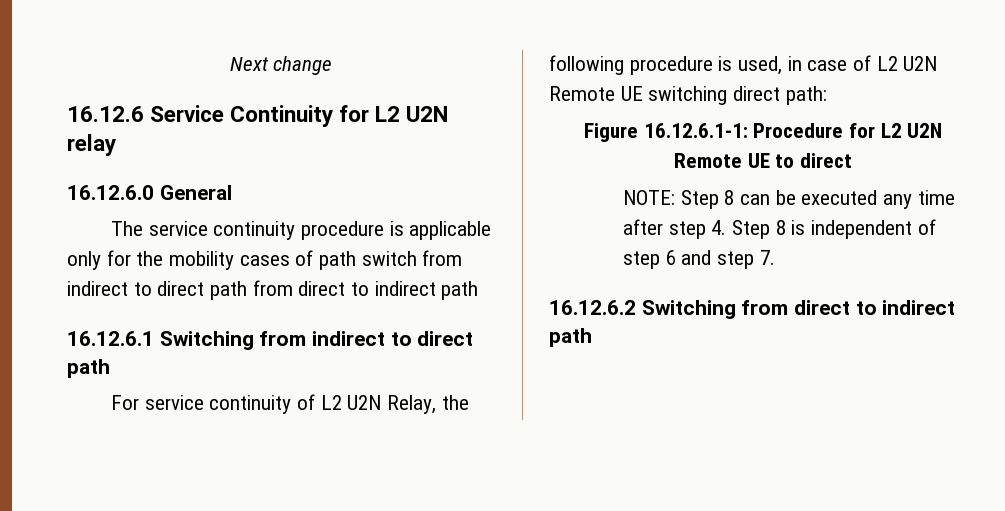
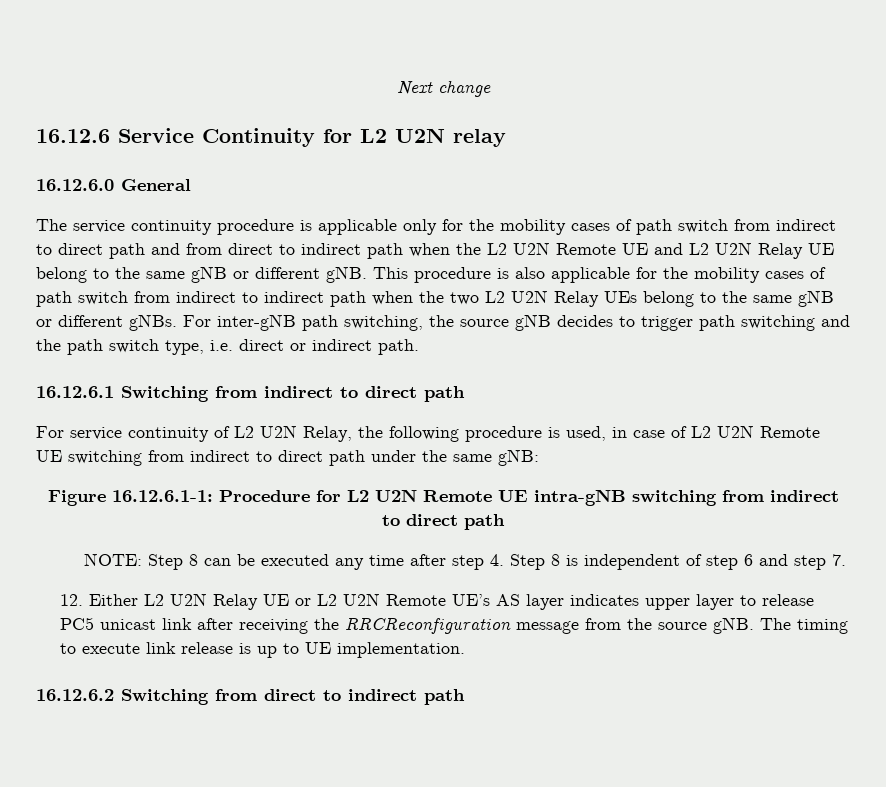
- The service continuity procedure is applicable only for the mobility cases of path switch from indirect to direct path from direct to indirect path
+ The service continuity procedure is applicable only for the mobility cases of path switch from indirect to direct path and from direct to indirect path when the L2 U2N Remote UE and L2 U2N Relay UE belong to the same gNB or different gNB. This procedure is also applicable for the mobility cases of path switch from indirect to indirect path when the two L2 U2N Relay UEs belong to the same gNB or different gNBs. For inter-gNB path switching, the source gNB decides to trigger path switching and the path switch type, i.e. direct or indirect path.
- For service continuity of L2 U2N Relay, the following procedure is used, in case of L2 U2N Remote UE switching direct path:
+ For service continuity of L2 U2N Relay, the following procedure is used, in case of L2 U2N Remote UE switching from indirect to direct path under the same gNB:
- Figure 16.12.6.1-1: Procedure for L2 U2N Remote UE to direct
+ Figure 16.12.6.1-1: Procedure for L2 U2N Remote UE intra-gNB switching from indirect to direct path
+ 12. Either L2 U2N Relay UE or L2 U2N Remote UE’s AS layer indicates upper layer to release PC5 unicast link after receiving the RRCReconfiguration message from the source gNB. The timing to execute link release is up to UE implementation.

